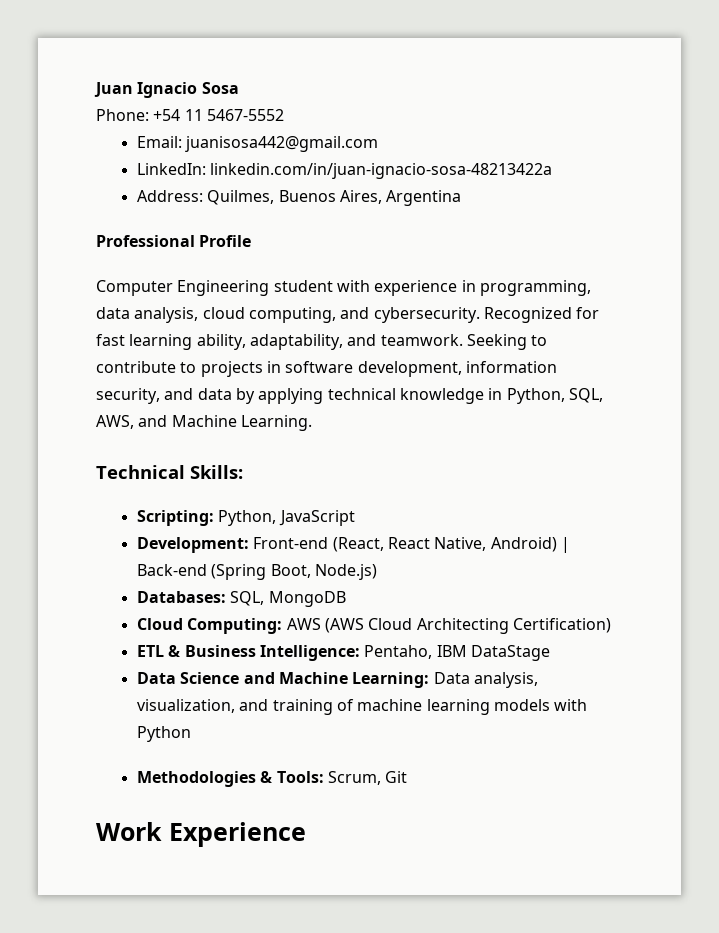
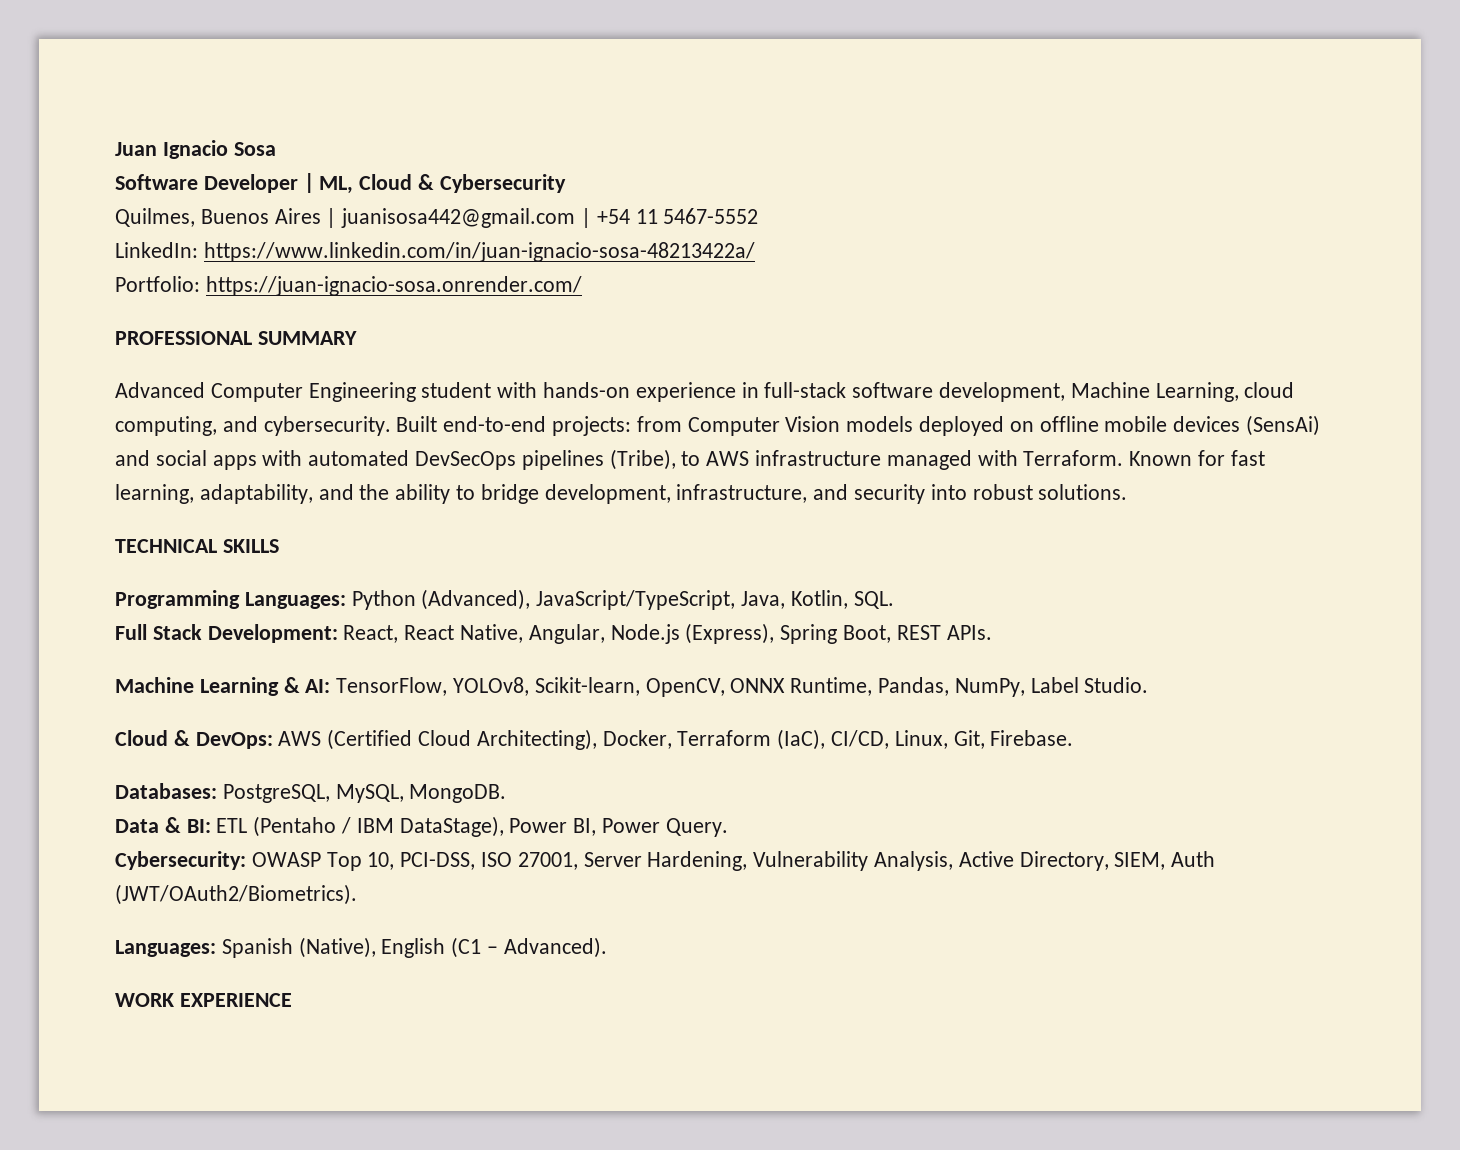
- Phone: +54 11 5467-5552
- Email: juanisosa442@gmail.com
- LinkedIn: linkedin.com/in/juan-ignacio-sosa-48213422a
- Address: Quilmes, Buenos Aires, Argentina
- Professional Profile
- Computer Engineering student with experience in programming, data analysis, cloud computing, and cybersecurity. Recognized for fast learning ability, adaptability, and teamwork. Seeking to contribute to projects in software development, information security, and data by applying technical knowledge in Python, SQL, AWS, and Machine Learning.
- Technical Skills:
- Scripting: Python, JavaScript
- Development: Front-end (React, React Native, Android) | Back-end (Spring Boot, Node.js)
- Databases: SQL, MongoDB
- Cloud Computing: AWS (AWS Cloud Architecting Certification)
- ETL & Business Intelligence: Pentaho, IBM DataStage
- Data Science and Machine Learning: Data analysis, visualization, and training of machine learning models with Python
- Methodologies & Tools: Scrum, Git
- Work Experience
+ Software Developer | ML, Cloud & Cybersecurity
+ Quilmes, Buenos Aires | juanisosa442@gmail.com | +54 11 5467-5552
+ LinkedIn: https://www.linkedin.com/in/juan-ignacio-sosa-48213422a/
+ Portfolio: https://juan-ignacio-sosa.onrender.com/
+ PROFESSIONAL SUMMARY
+ Advanced Computer Engineering student with hands-on experience in full-stack software development, Machine Learning, cloud computing, and cybersecurity. Built end-to-end projects: from Computer Vision models deployed on offline mobile devices (SensAi) and social apps with automated DevSecOps pipelines (Tribe), to AWS infrastructure managed with Terraform. Known for fast learning, adaptability, and the ability to bridge development, infrastructure, and security into robust solutions.
+ TECHNICAL SKILLS
+ Programming Languages: Python (Advanced), JavaScript/TypeScript, Java, Kotlin, SQL.
+ Full Stack Development: React, React Native, Angular, Node.js (Express), Spring Boot, REST APIs.
+ Machine Learning & AI: TensorFlow, YOLOv8, Scikit-learn, OpenCV, ONNX Runtime, Pandas, NumPy, Label Studio.
+ Cloud & DevOps: AWS (Certified Cloud Architecting), Docker, Terraform (IaC), CI/CD, Linux, Git, Firebase.
+ Databases: PostgreSQL, MySQL, MongoDB.
+ Data & BI: ETL (Pentaho / IBM DataStage), Power BI, Power Query.
+ Cybersecurity: OWASP Top 10, PCI-DSS, ISO 27001, Server Hardening, Vulnerability Analysis, Active Directory, SIEM, Auth (JWT/OAuth2/Biometrics).
+ Languages: Spanish (Native), English (C1 – Advanced).
+ WORK EXPERIENCE

